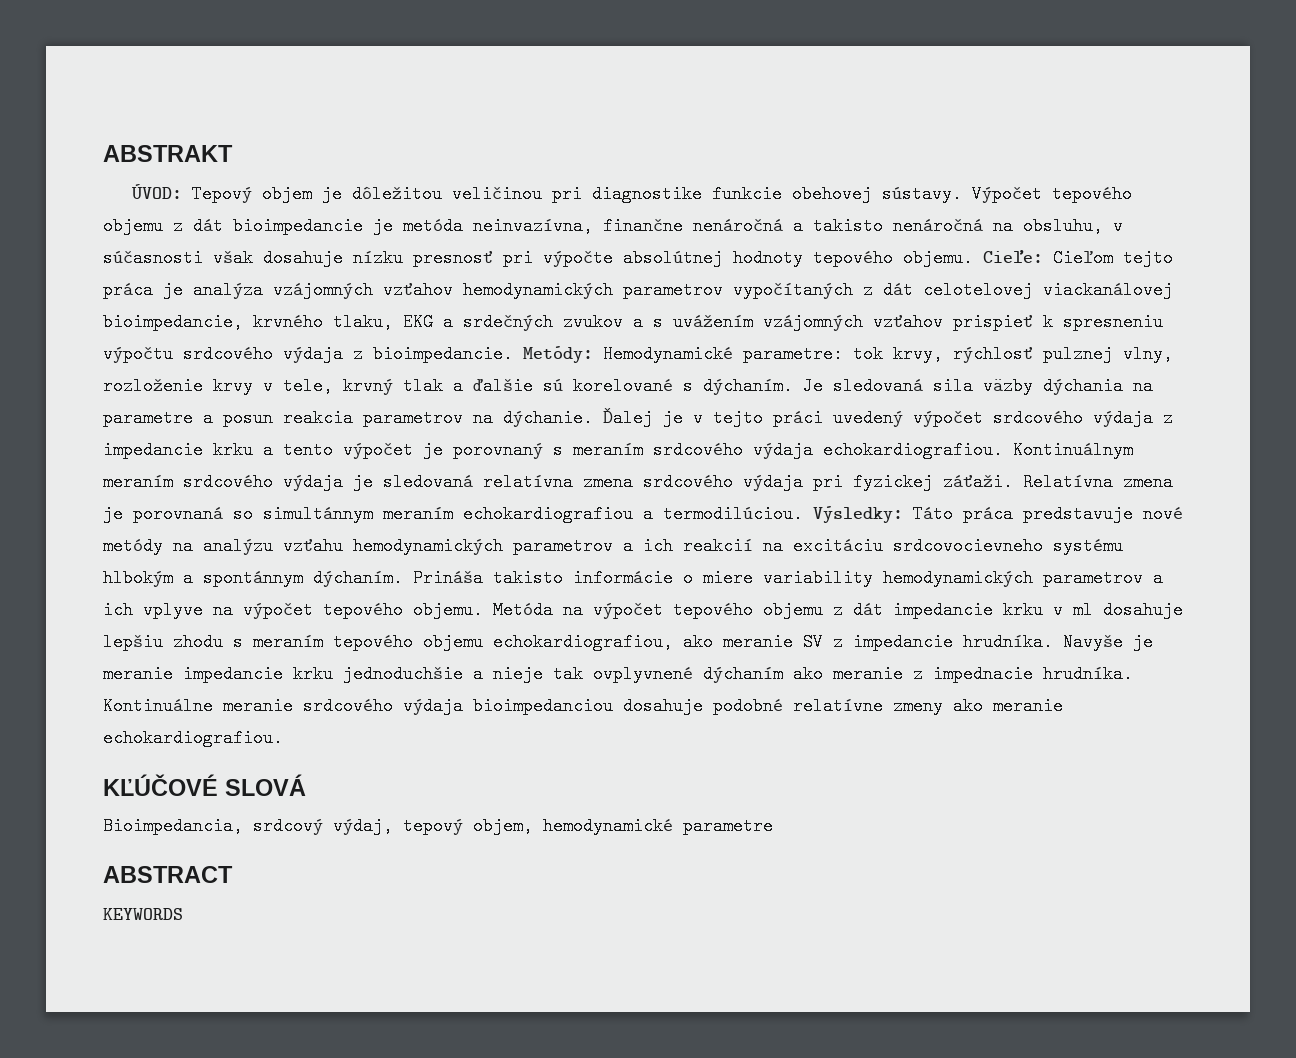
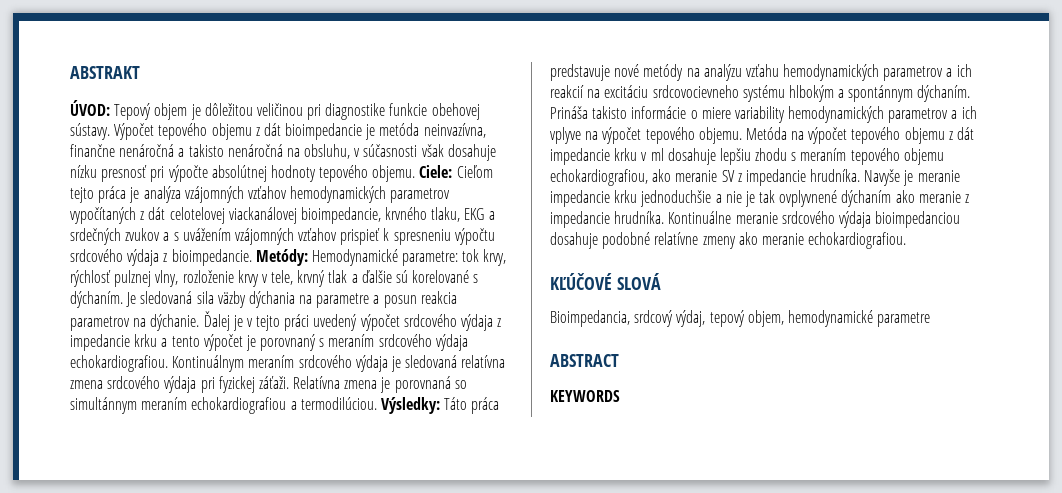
- Cieľe: Cieľom tejto práca je analýza vzájomných vzťahov hemodynamických parametrov vypočítaných z dát celotelovej viackanálovej bioimpedancie, krvného tlaku, EKG a srdečných zvukov a s uvážením vzájomných vzťahov prispieť k spresneniu výpočtu srdcového výdaja z bioimpedancie.
+ Ciele: Cieľom tejto práca je analýza vzájomných vzťahov hemodynamických parametrov vypočítaných z dát celotelovej viackanálovej bioimpedancie, krvného tlaku, EKG a srdečných zvukov a s uvážením vzájomných vzťahov prispieť k spresneniu výpočtu srdcového výdaja z bioimpedancie.
- Navyše je meranie impedancie krku jednoduchšie a nieje tak ovplyvnené dýchaním ako meranie z impednacie hrudníka.
+ Navyše je meranie impedancie krku jednoduchšie a nie je tak ovplyvnené dýchaním ako meranie z impedancie hrudníka.

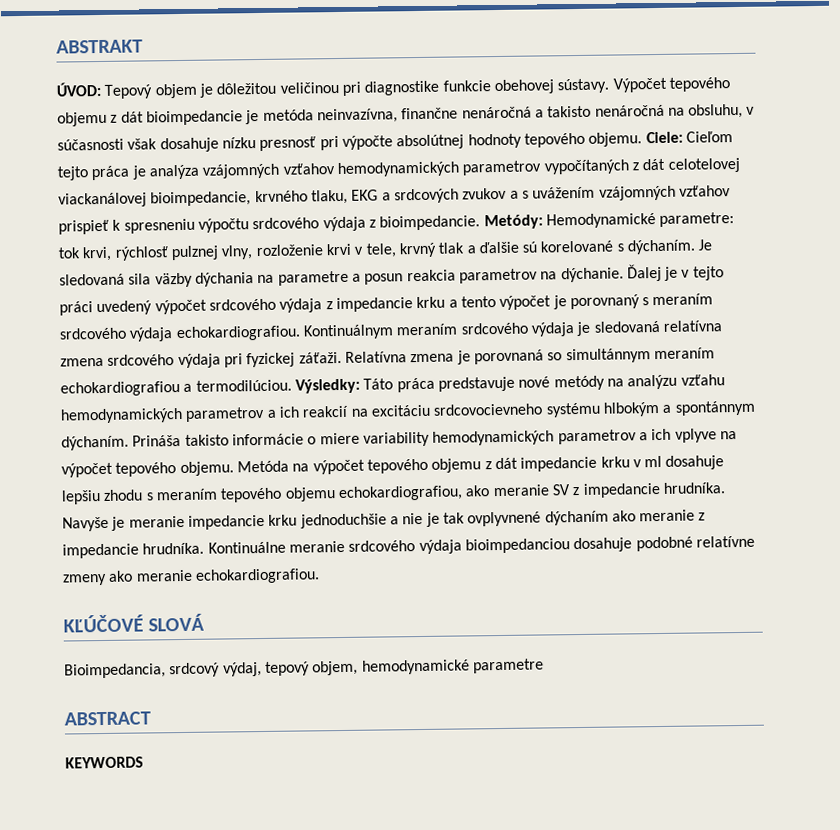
- Ciele: Cieľom tejto práca je analýza vzájomných vzťahov hemodynamických parametrov vypočítaných z dát celotelovej viackanálovej bioimpedancie, krvného tlaku, EKG a srdečných zvukov a s uvážením vzájomných vzťahov prispieť k spresneniu výpočtu srdcového výdaja z bioimpedancie.
+ Ciele: Cieľom tejto práca je analýza vzájomných vzťahov hemodynamických parametrov vypočítaných z dát celotelovej viackanálovej bioimpedancie, krvného tlaku, EKG a srdcových zvukov a s uvážením vzájomných vzťahov prispieť k spresneniu výpočtu srdcového výdaja z bioimpedancie.
- Metódy: Hemodynamické parametre: tok krvy, rýchlosť pulznej vlny, rozloženie krvy v tele, krvný tlak a ďalšie sú korelované s dýchaním.
+ Metódy: Hemodynamické parametre: tok krvi, rýchlosť pulznej vlny, rozloženie krvi v tele, krvný tlak a ďalšie sú korelované s dýchaním.

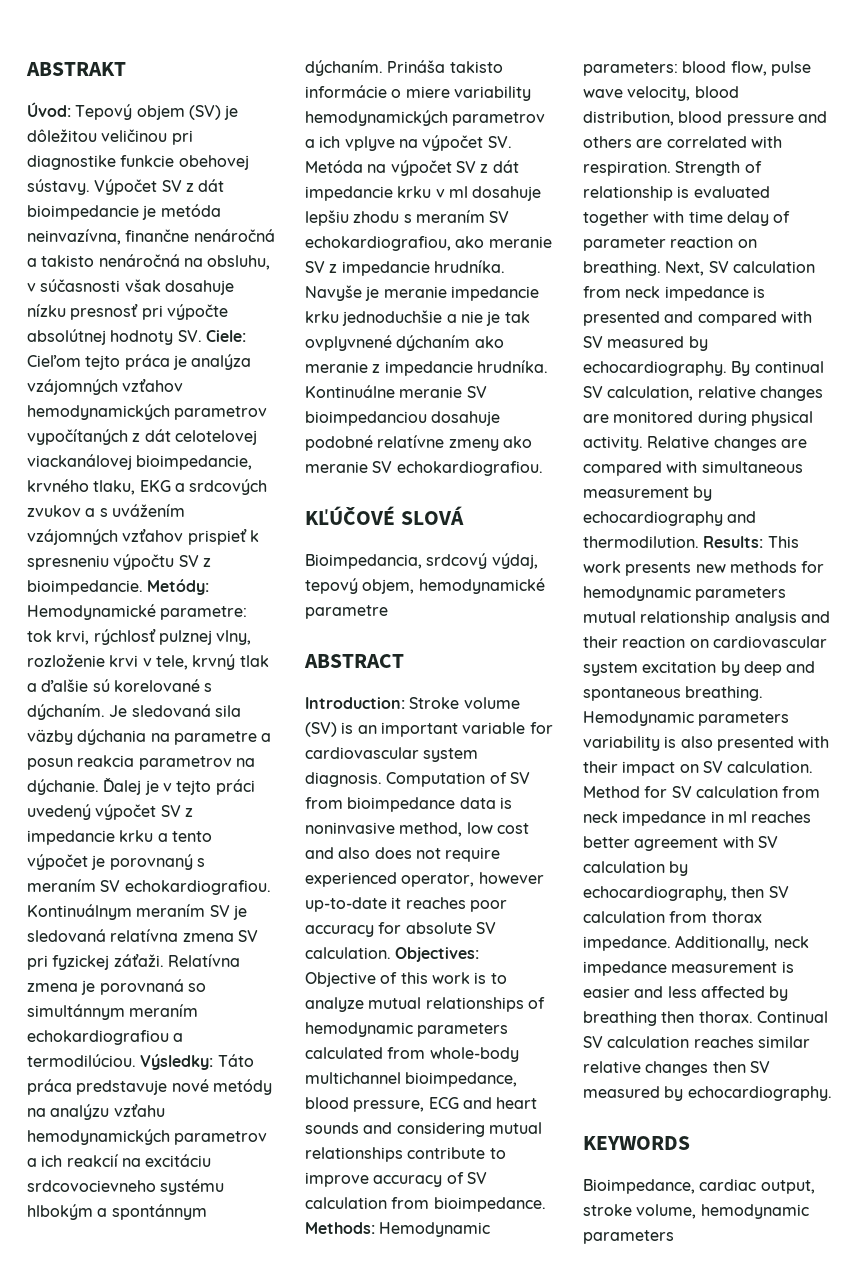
- ÚVOD: Tepový objem je dôležitou veličinou pri diagnostike funkcie obehovej sústavy.
+ Úvod: Tepový objem (SV) je dôležitou veličinou pri diagnostike funkcie obehovej sústavy.
- Výpočet tepového objemu z dát bioimpedancie je metóda neinvazívna, finančne nenáročná a takisto nenáročná na obsluhu, v súčasnosti však dosahuje nízku presnosť pri výpočte absolútnej hodnoty tepového objemu. Ciele: Cieľom tejto práca je analýza vzájomných vzťahov hemodynamických parametrov vypočítaných z dát celotelovej viackanálovej bioimpedancie, krvného tlaku, EKG a srdcových zvukov a s uvážením vzájomných vzťahov prispieť k spresneniu výpočtu srdcového výdaja z bioimpedancie.
+ Výpočet SV z dát bioimpedancie je metóda neinvazívna, finančne nenáročná a takisto nenáročná na obsluhu, v súčasnosti však dosahuje nízku presnosť pri výpočte absolútnej hodnoty SV. Ciele: Cieľom tejto práca je analýza vzájomných vzťahov hemodynamických parametrov vypočítaných z dát celotelovej viackanálovej bioimpedancie, krvného tlaku, EKG a srdcových zvukov a s uvážením vzájomných vzťahov prispieť k spresneniu výpočtu SV z bioimpedancie.
- Ďalej je v tejto práci uvedený výpočet srdcového výdaja z impedancie krku a tento výpočet je porovnaný s meraním srdcového výdaja echokardiografiou.
+ Ďalej je v tejto práci uvedený výpočet SV z impedancie krku a tento výpočet je porovnaný s meraním SV echokardiografiou.
- Kontinuálnym meraním srdcového výdaja je sledovaná relatívna zmena srdcového výdaja pri fyzickej záťaži.
+ Kontinuálnym meraním SV je sledovaná relatívna zmena SV pri fyzickej záťaži.
- Prináša takisto informácie o miere variability hemodynamických parametrov a ich vplyve na výpočet tepového objemu. Metóda na výpočet tepového objemu z dát impedancie krku v ml dosahuje lepšiu zhodu s meraním tepového objemu echokardiografiou, ako meranie SV z impedancie hrudníka.
+ Prináša takisto informácie o miere variability hemodynamických parametrov a ich vplyve na výpočet SV. Metóda na výpočet SV z dát impedancie krku v ml dosahuje lepšiu zhodu s meraním SV echokardiografiou, ako meranie SV z impedancie hrudníka.
- Kontinuálne meranie srdcového výdaja bioimpedanciou dosahuje podobné relatívne zmeny ako meranie echokardiografiou.
+ Kontinuálne meranie SV bioimpedanciou dosahuje podobné relatívne zmeny ako meranie SV echokardiografiou.
+ Introduction: Stroke volume (SV) is an important variable for cardiovascular system diagnosis. Computation of SV from bioimpedance data is noninvasive method, low cost and also does not require experienced operator, however up-to-date it reaches poor accuracy for absolute SV calculation. Objectives: Objective of this work is to analyze mutual relationships of hemodynamic parameters calculated from whole-body multichannel bioimpedance, blood pressure, ECG and heart sounds and considering mutual relationships contribute to improve accuracy of SV calculation from bioimpedance. Methods: Hemodynamic parameters: blood flow, pulse wave velocity, blood distribution, blood pressure and others are correlated with respiration. Strength of relationship is evaluated together with time delay of parameter reaction on breathing. Next, SV calculation from neck impedance is presented and compared with SV measured by echocardiography. By continual SV calculation, relative changes are monitored during physical activity. Relative changes are compared with simultaneous measurement by echocardiography and thermodilution. Results: This work presents new methods for hemodynamic parameters mutual relationship analysis and their reaction on cardiovascular system excitation by deep and spontaneous breathing. Hemodynamic parameters variability is also presented with their impact on SV calculation. Method for SV calculation from neck impedance in ml reaches better agreement with SV calculation by echocardiography, then SV calculation from thorax impedance. Additionally, neck impedance measurement is easier and less affected by breathing then thorax. Continual SV calculation reaches similar relative changes then SV measured by echocardiography.
  KEYWORDS
+ Bioimpedance, cardiac output, stroke volume, hemodynamic parameters

